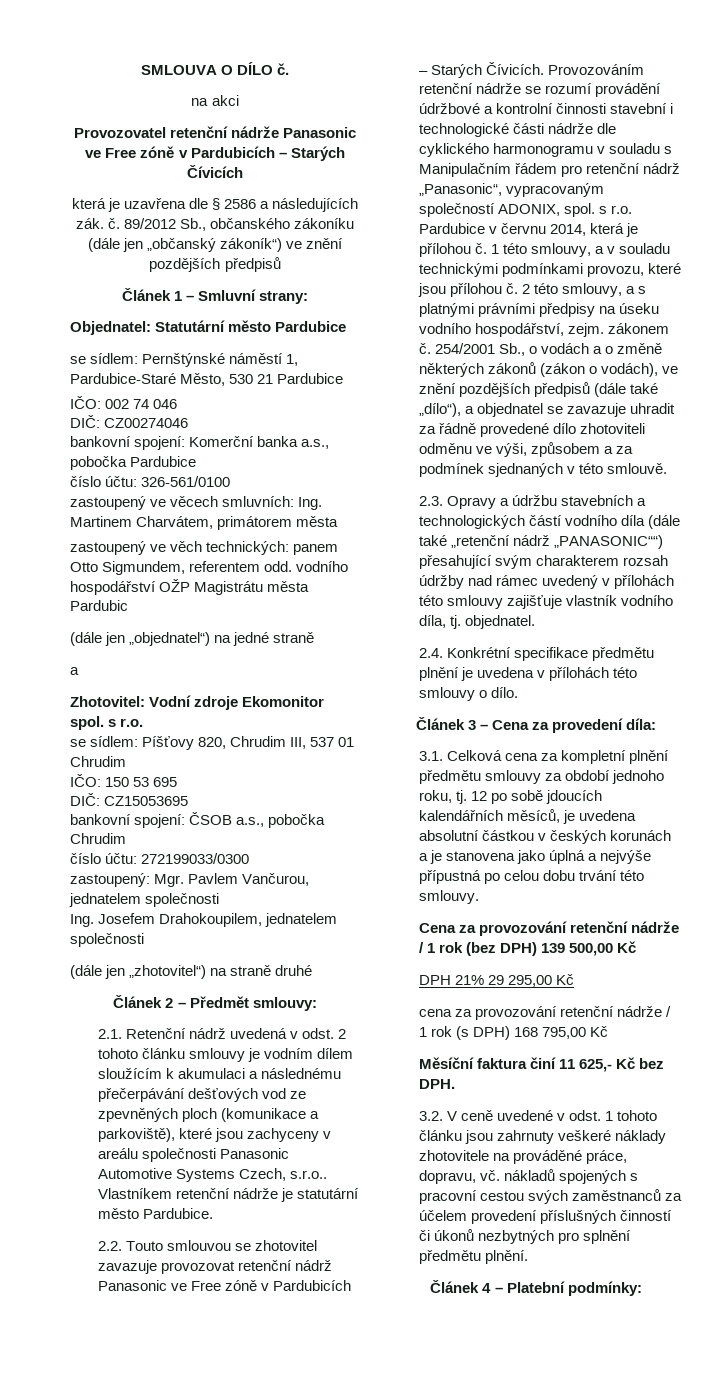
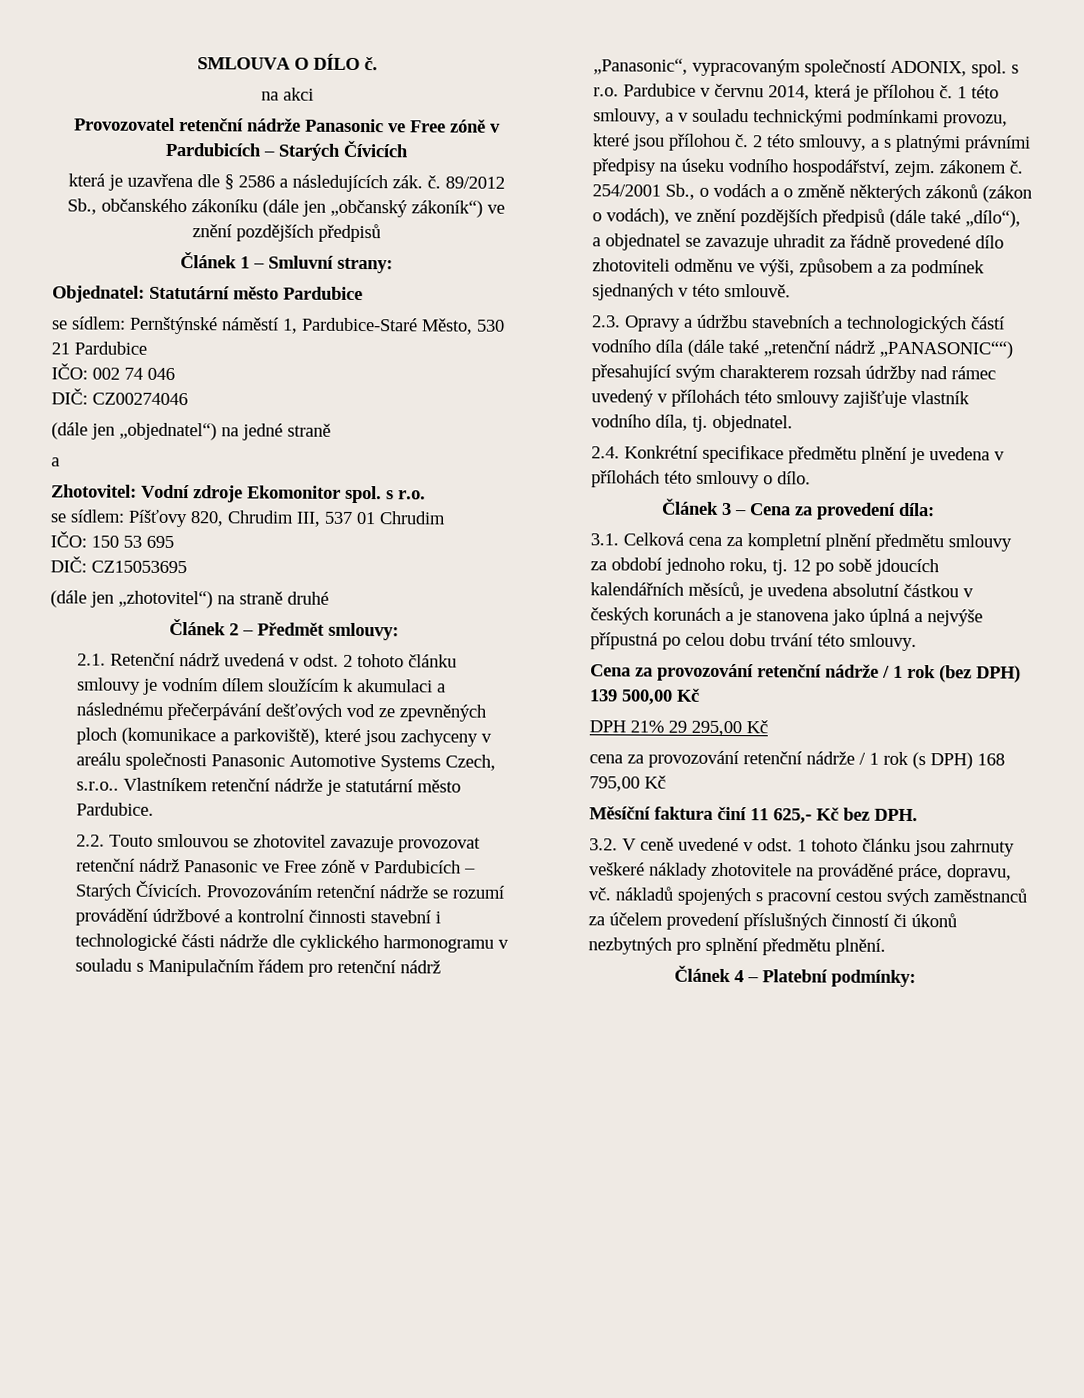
- bankovní spojení: Komerční banka a.s., pobočka Pardubice
- číslo účtu: 326-561/0100
- zastoupený ve věcech smluvních: Ing. Martinem Charvátem, primátorem města
- zastoupený ve věch technických: panem Otto Sigmundem, referentem odd. vodního hospodářství OŽP Magistrátu města Pardubic
- bankovní spojení: ČSOB a.s., pobočka Chrudim
- číslo účtu: 272199033/0300
- zastoupený: Mgr. Pavlem Vančurou, jednatelem společnosti
- Ing. Josefem Drahokoupilem, jednatelem společnosti

